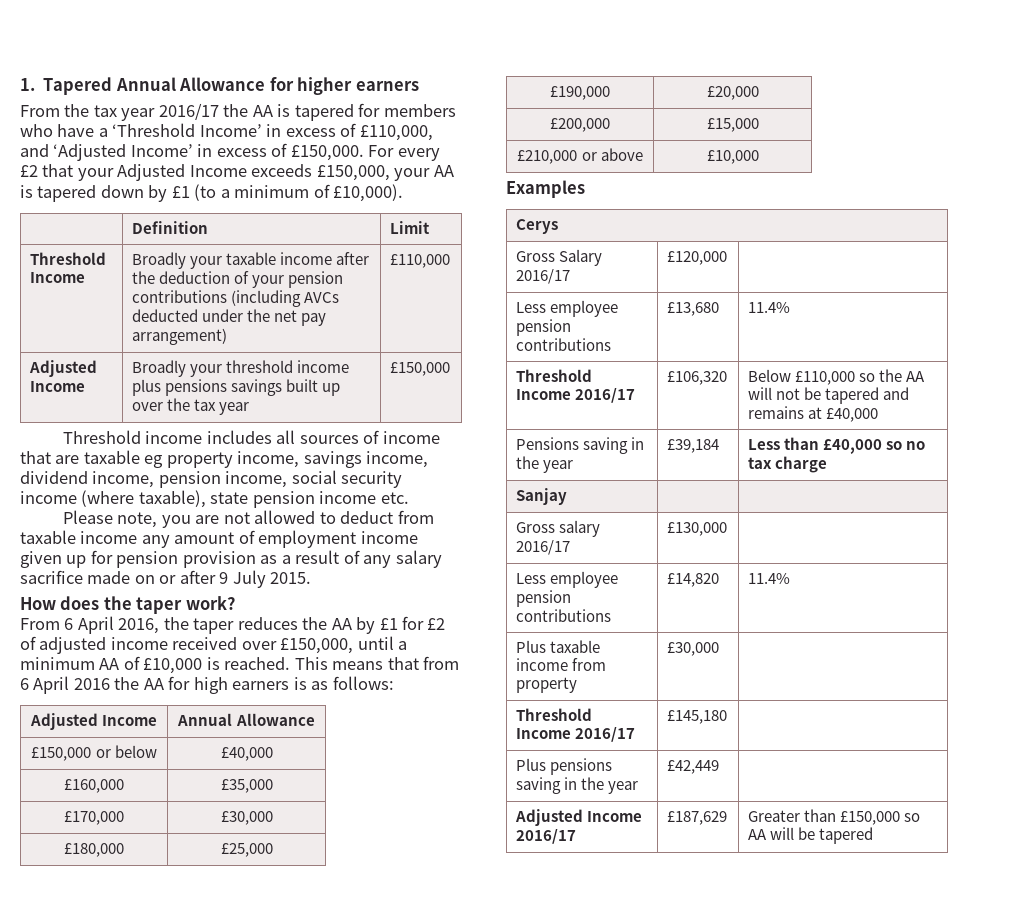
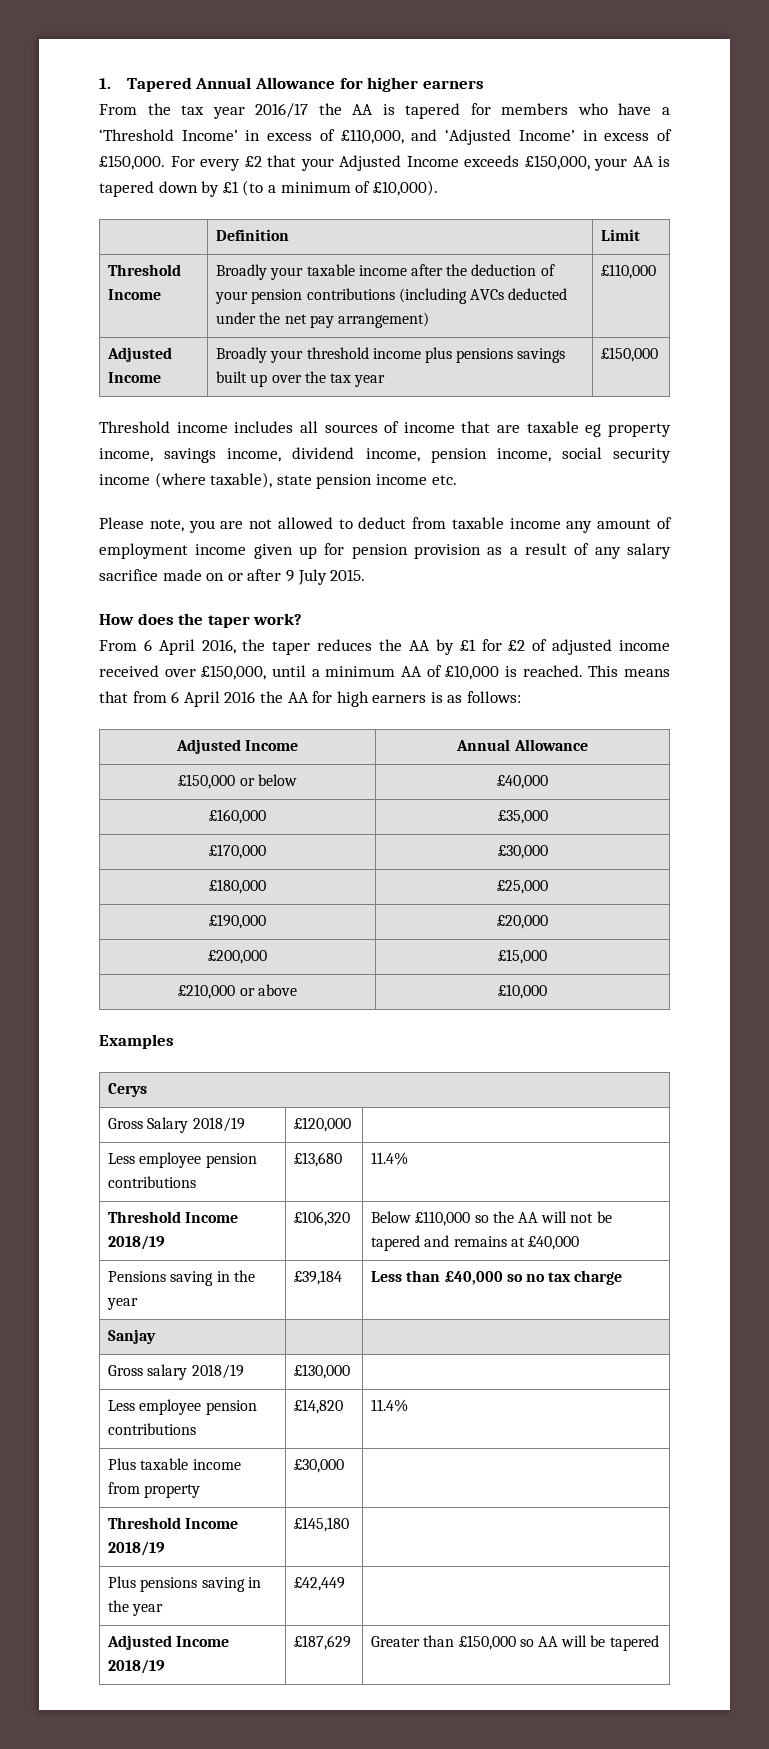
- Gross Salary 2016/17 | £120,000 |
+ Gross Salary 2018/19 | £120,000 |
- Threshold Income 2016/17 | £106,320 | Below £110,000 so the AA will not be tapered and remains at £40,000
+ Threshold Income 2018/19 | £106,320 | Below £110,000 so the AA will not be tapered and remains at £40,000
- Gross salary 2016/17 | £130,000 |
+ Gross salary 2018/19 | £130,000 |
- Threshold Income 2016/17 | £145,180 |
+ Threshold Income 2018/19 | £145,180 |
- Adjusted Income 2016/17 | £187,629 | Greater than £150,000 so AA will be tapered
+ Adjusted Income 2018/19 | £187,629 | Greater than £150,000 so AA will be tapered

